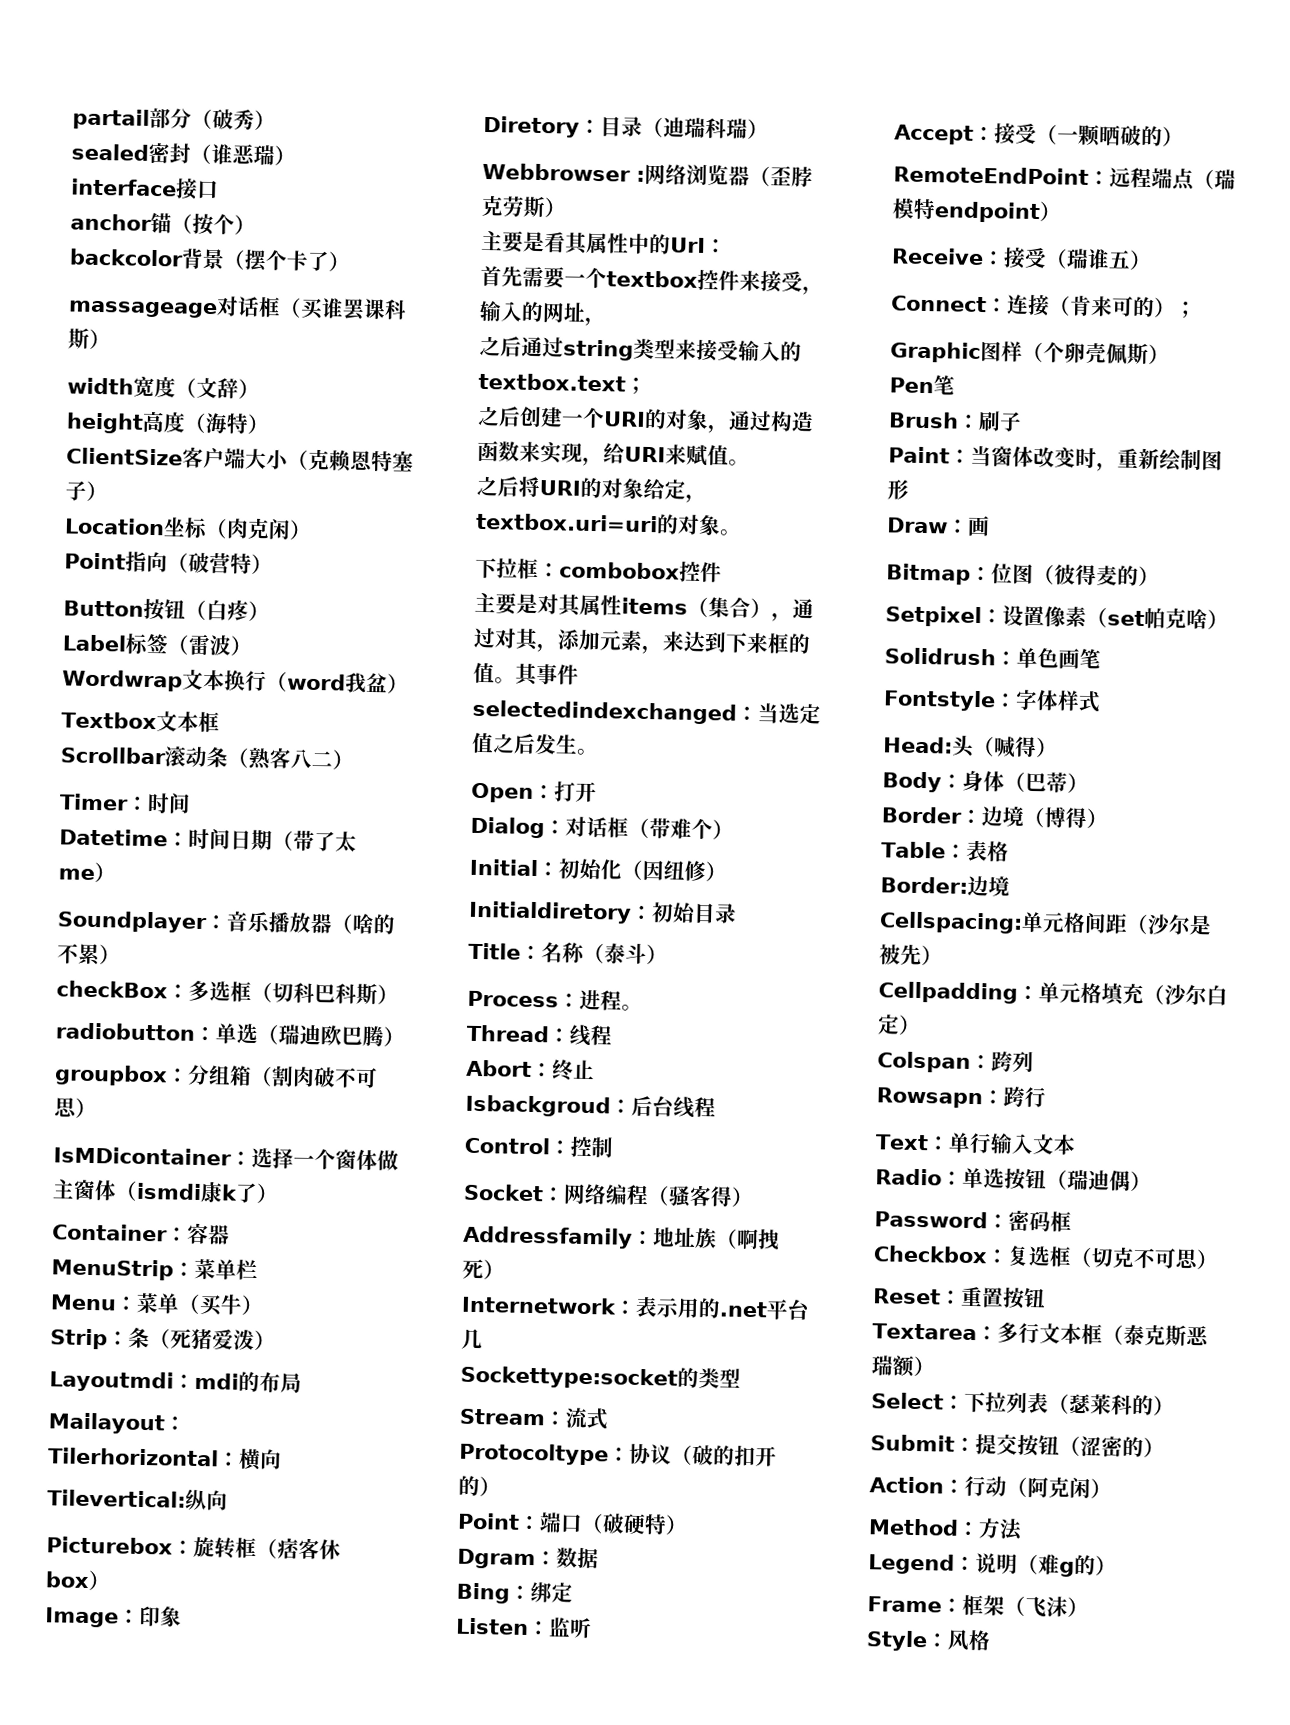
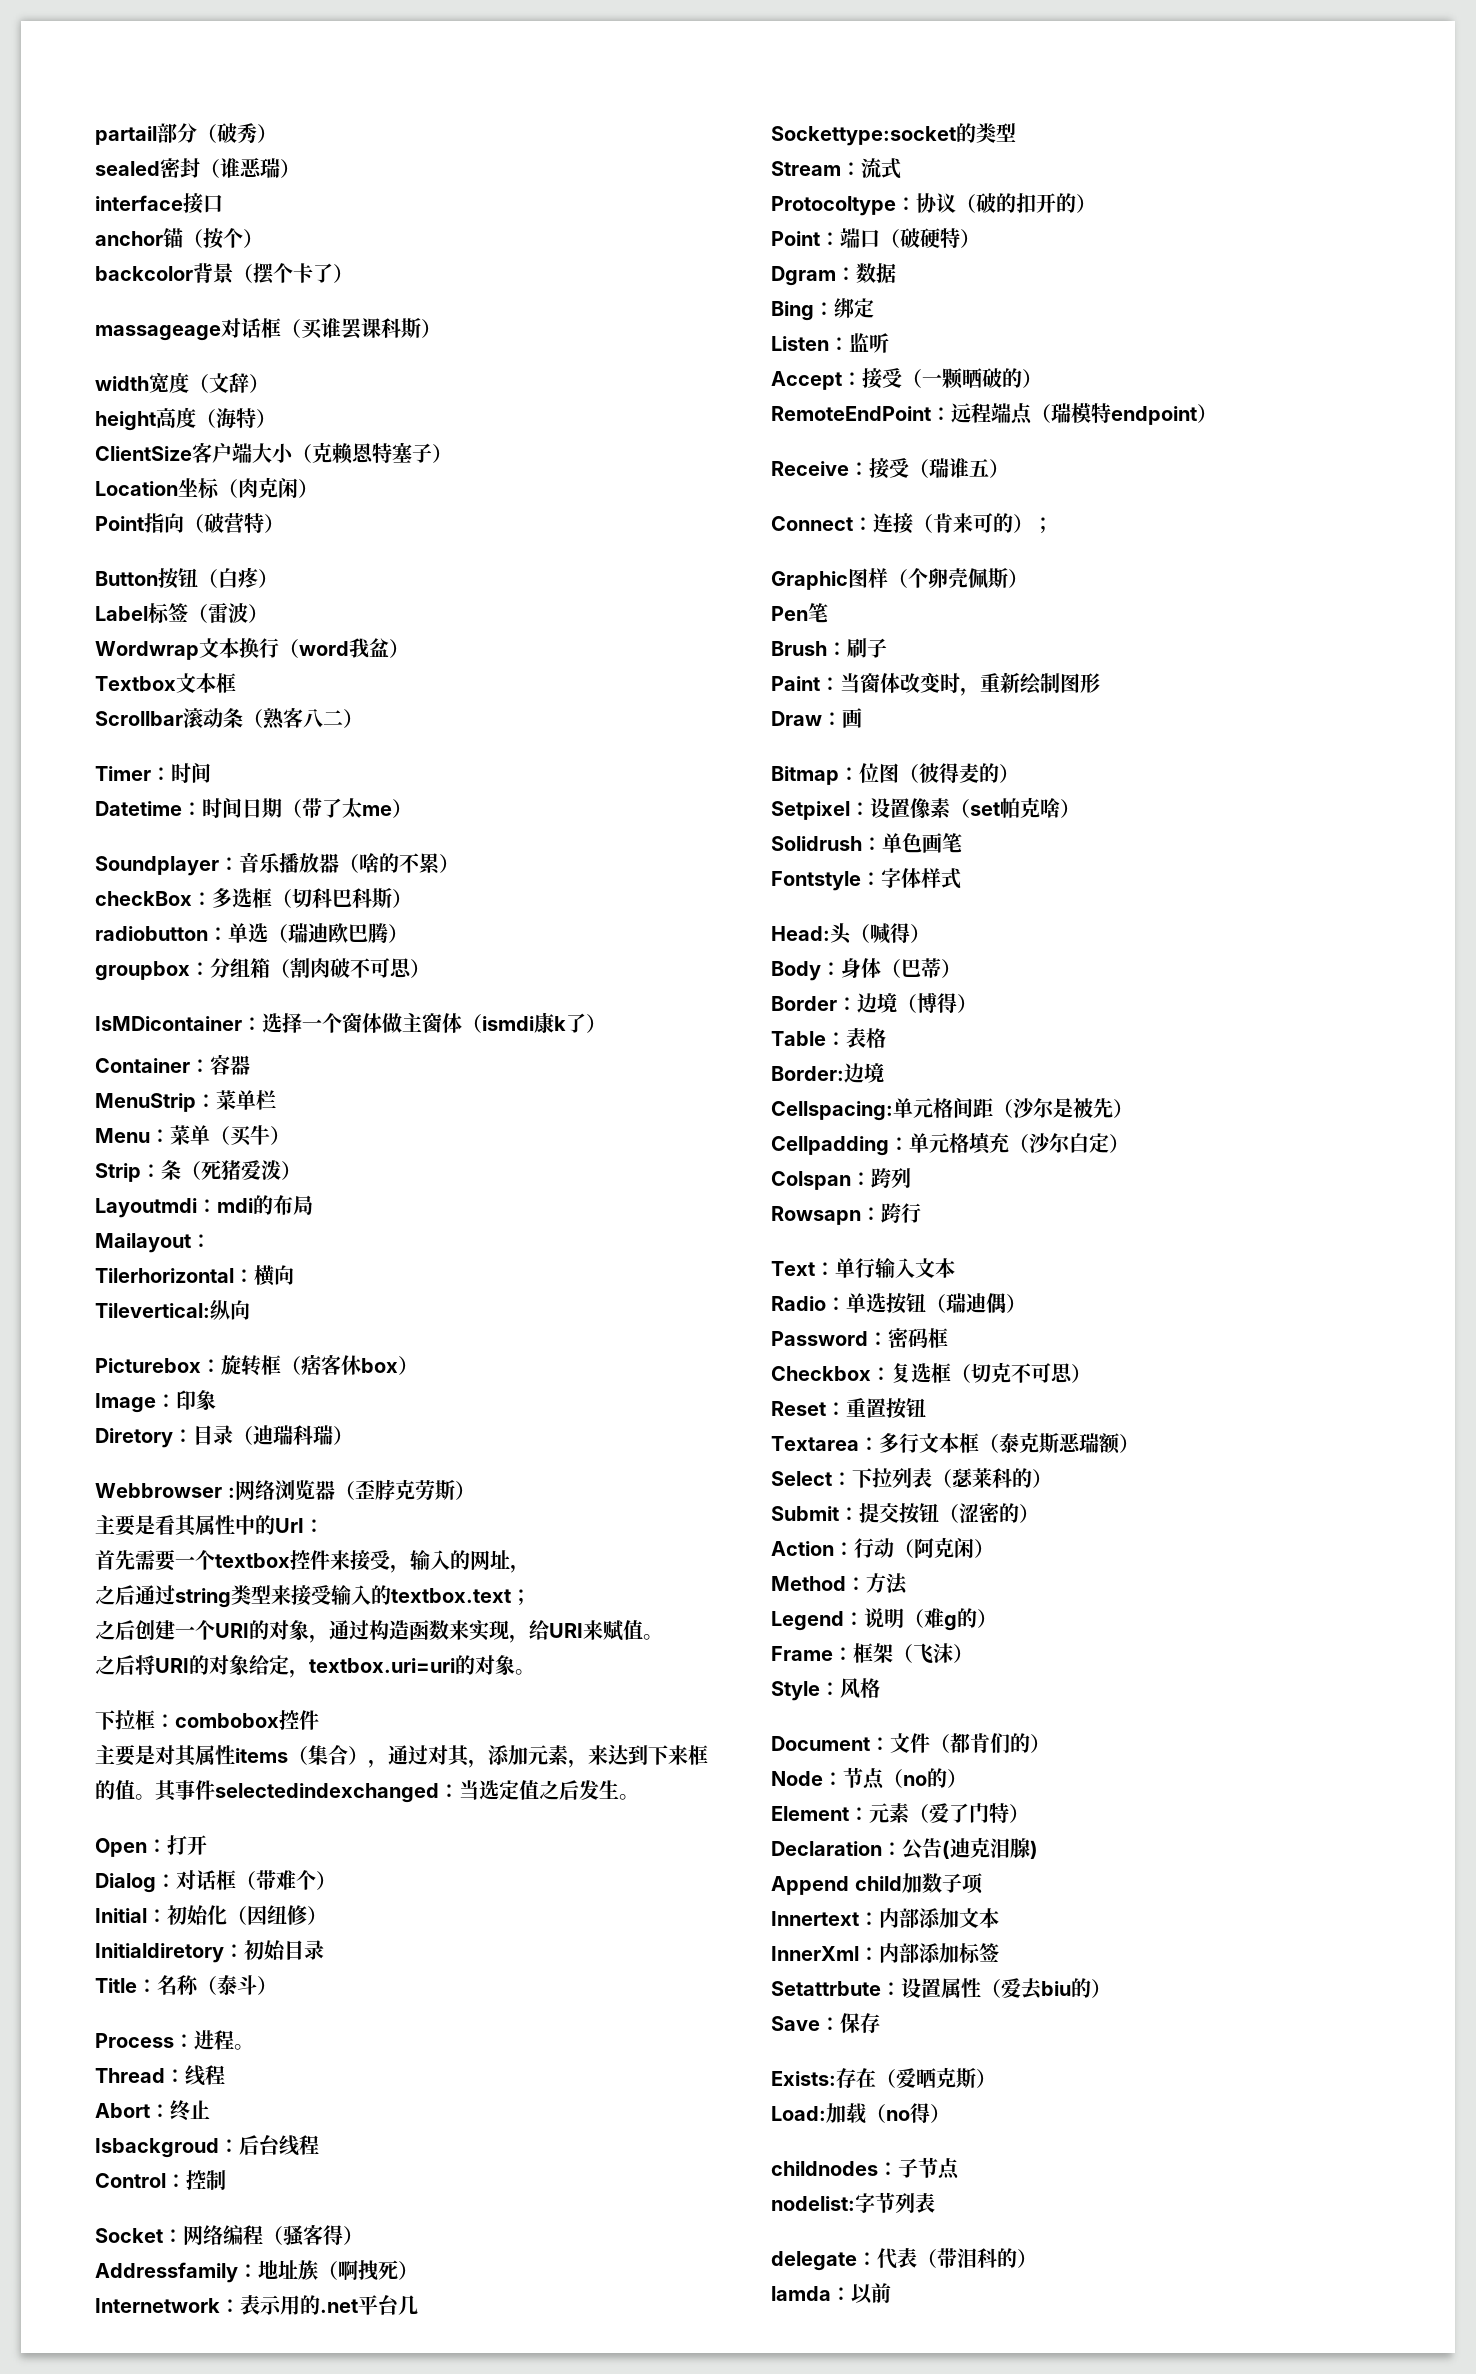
+ Document：文件（都肯们的）
+ Node：节点（no的）
+ Element：元素（爱了门特）
+ Declaration：公告(迪克泪腺)
+ Append child加数子项
+ Innertext：内部添加文本
+ InnerXml：内部添加标签
+ Setattrbute：设置属性（爱去biu的）
+ Save：保存
+ Exists:存在（爱晒克斯）
+ Load:加载（no得）
+ childnodes：子节点
+ nodelist:字节列表
+ delegate：代表（带泪科的）
+ lamda：以前

